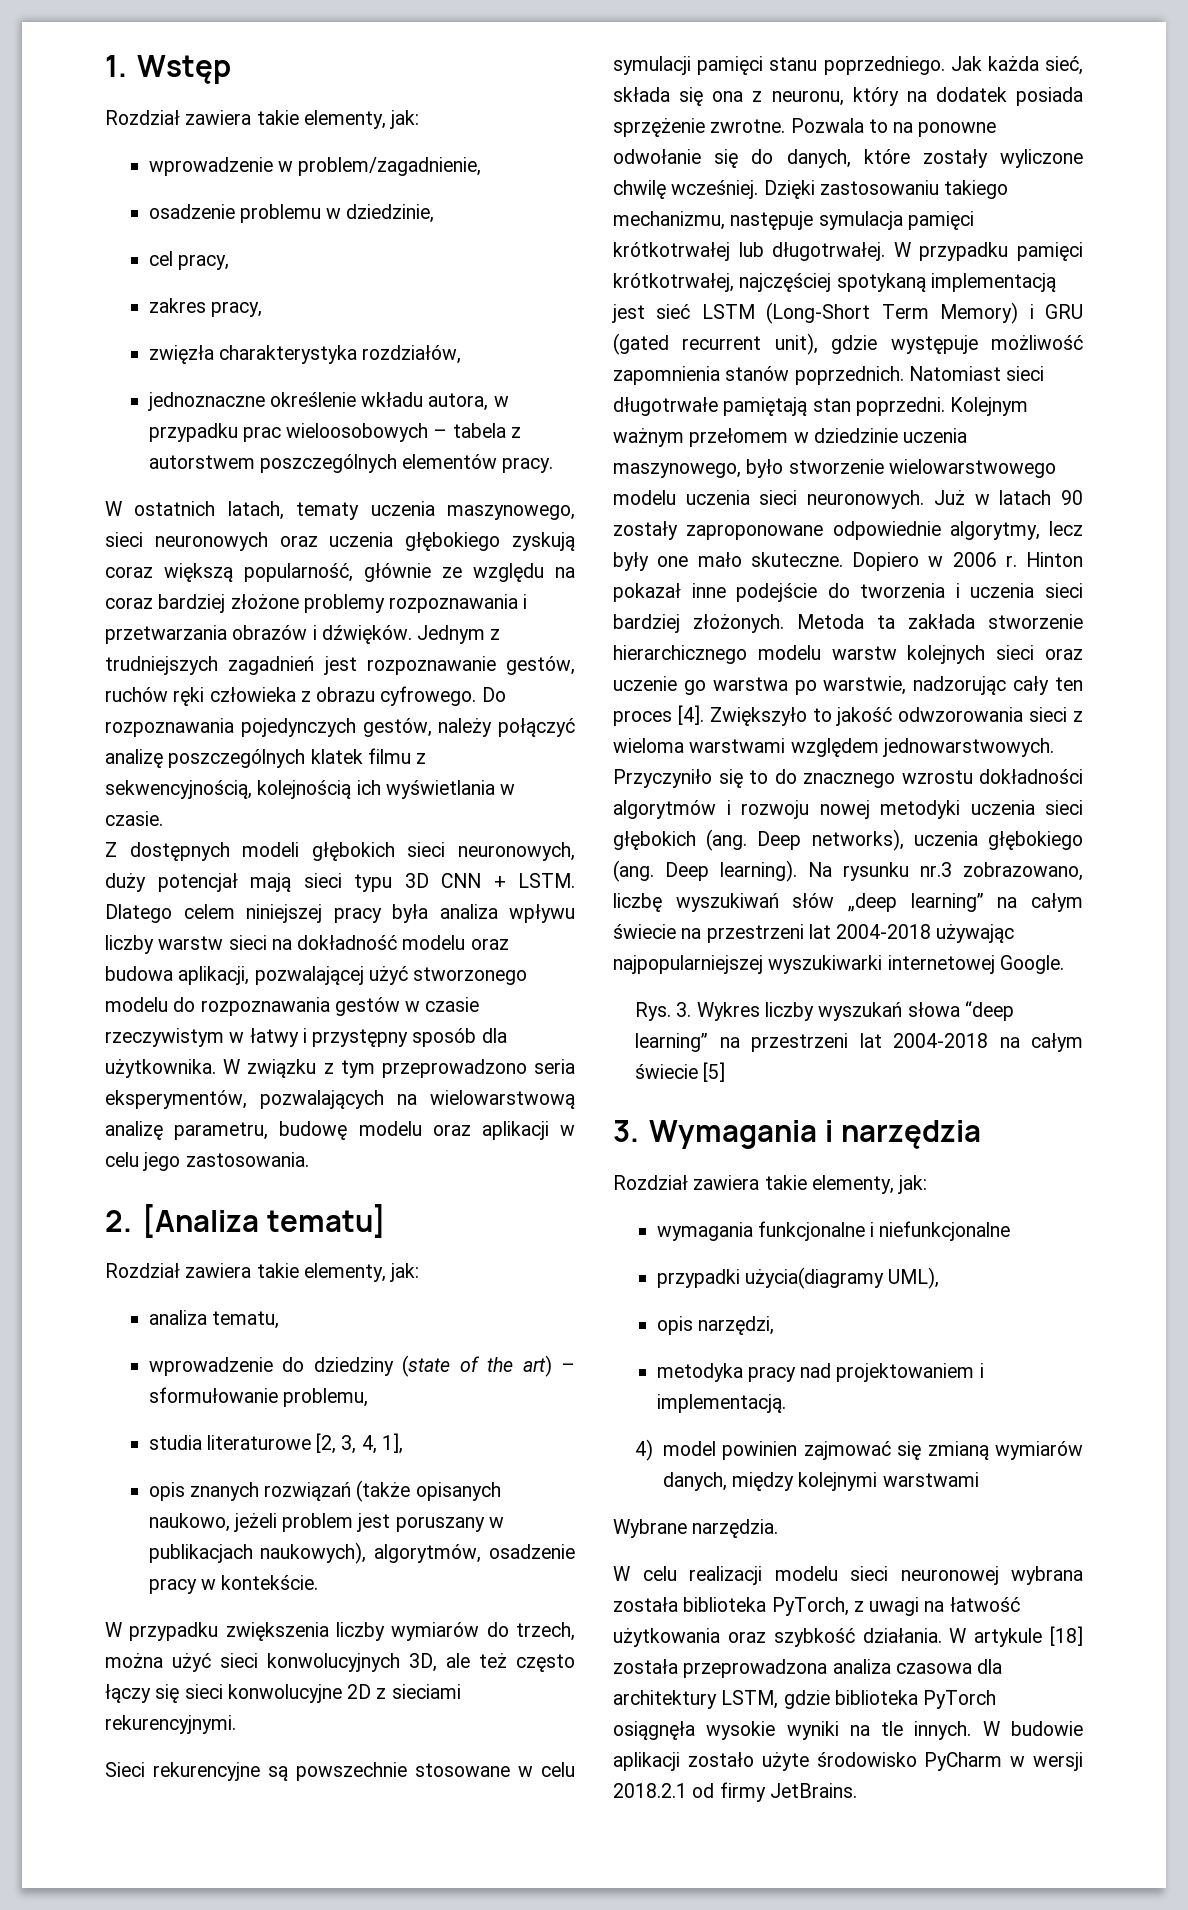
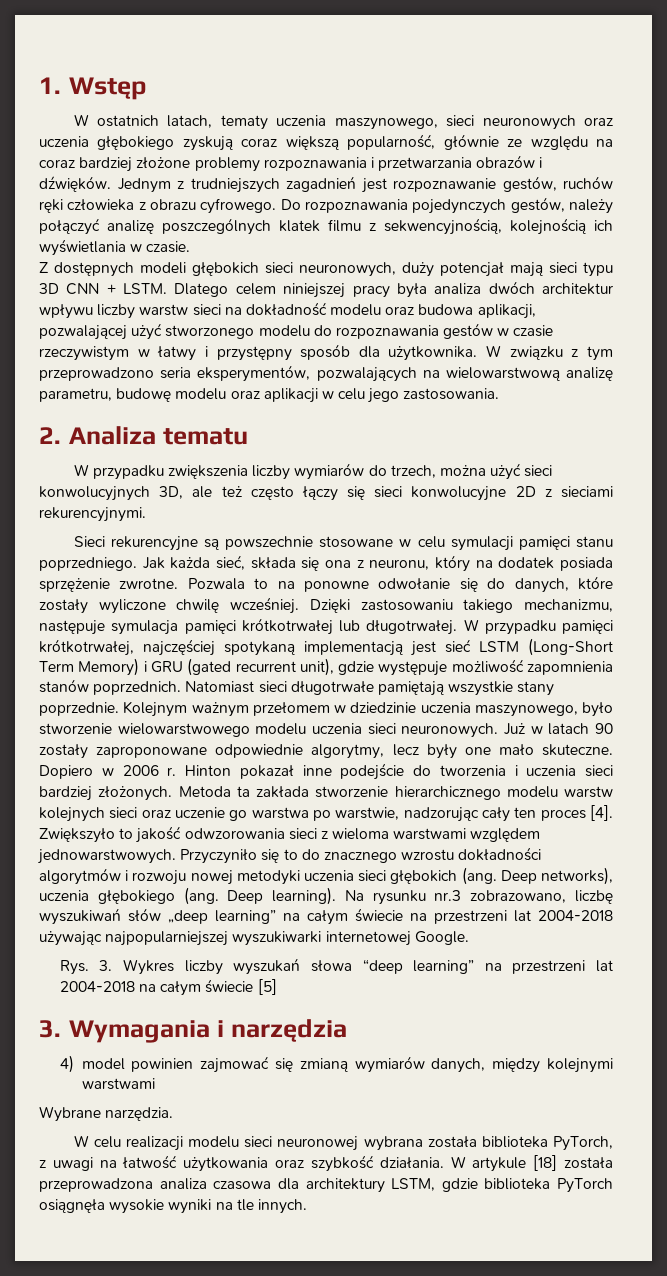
  1. Wstęp
- Rozdział zawiera takie elementy, jak:
- wprowadzenie w problem/zagadnienie,
- osadzenie problemu w dziedzinie,
- cel pracy,
- zakres pracy,
- zwięzła charakterystyka rozdziałów,
- jednoznaczne określenie wkładu autora, w przypadku prac wieloosobowych – tabela z autorstwem poszczególnych elementów pracy.
- Dlatego celem niniejszej pracy była analiza wpływu liczby warstw sieci na dokładność modelu oraz budowa aplikacji, pozwalającej użyć stworzonego modelu do rozpoznawania gestów w czasie rzeczywistym w łatwy i przystępny sposób dla użytkownika.
+ Dlatego celem niniejszej pracy była analiza dwóch architektur wpływu liczby warstw sieci na dokładność modelu oraz budowa aplikacji, pozwalającej użyć stworzonego modelu do rozpoznawania gestów w czasie rzeczywistym w łatwy i przystępny sposób dla użytkownika.
- 2. [Analiza tematu]
- Rozdział zawiera takie elementy, jak:
- analiza tematu,
- wprowadzenie do dziedziny (state of the art) – sformułowanie problemu,
- studia literaturowe [2, 3, 4, 1],
- opis znanych rozwiązań (także opisanych naukowo, jeżeli problem jest poruszany w publikacjach naukowych), algorytmów, osadzenie pracy w kontekście.
+ 2. Analiza tematu
- Natomiast sieci długotrwałe pamiętają stan poprzedni.
+ Natomiast sieci długotrwałe pamiętają wszystkie stany poprzednie.
  3. Wymagania i narzędzia
- Rozdział zawiera takie elementy, jak:
- wymagania funkcjonalne i niefunkcjonalne
- przypadki użycia(diagramy UML),
- opis narzędzi,
- metodyka pracy nad projektowaniem i implementacją.
- W budowie aplikacji zostało użyte środowisko PyCharm w wersji 2018.2.1 od firmy JetBrains.

